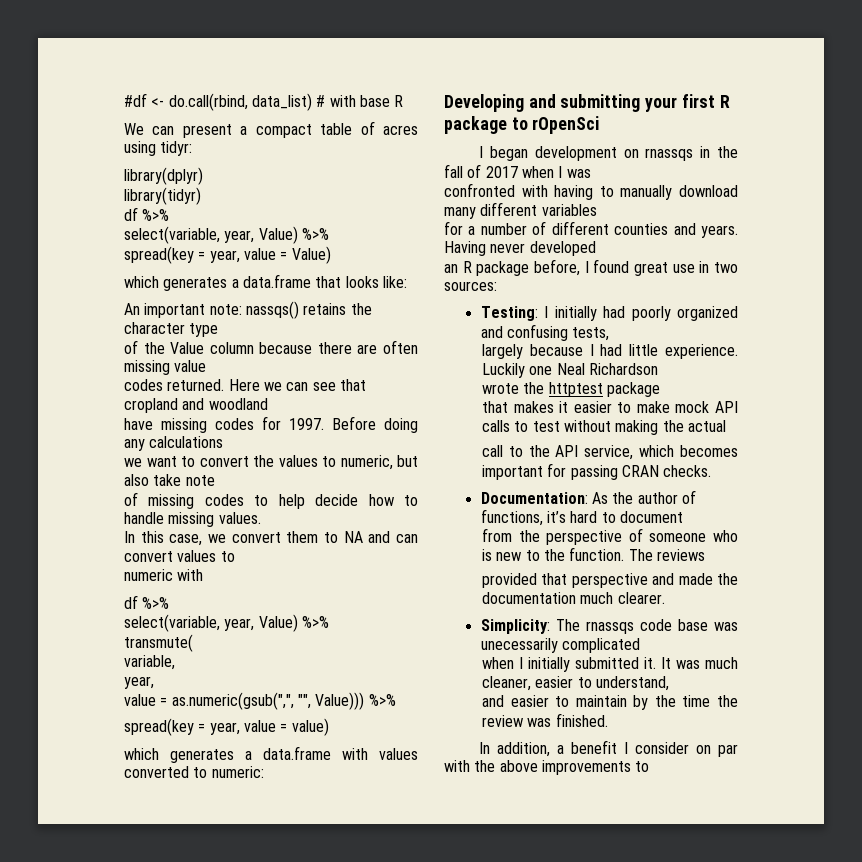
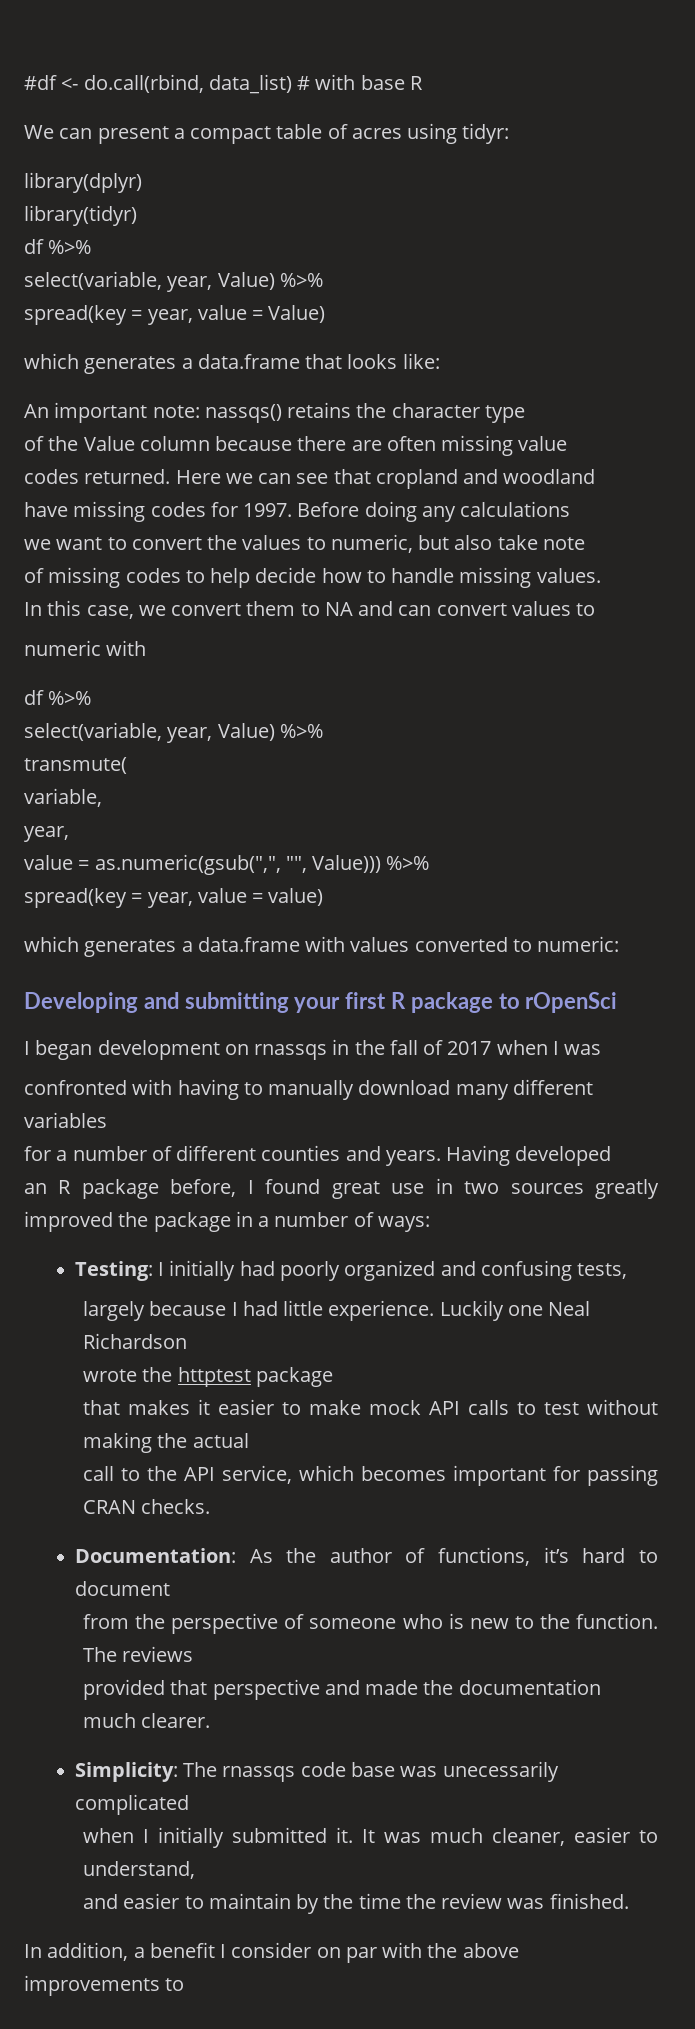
- Having never developed
+ Having developed
- an R package before, I found great use in two sources:
+ an R package before, I found great use in two sources greatly improved the package in a number of ways:

